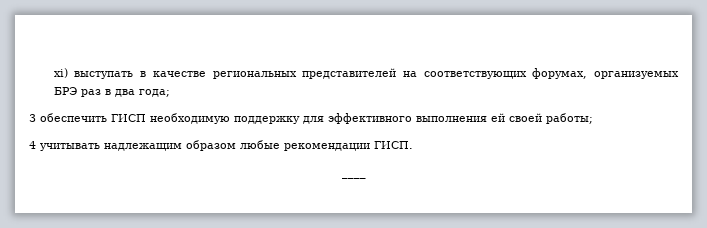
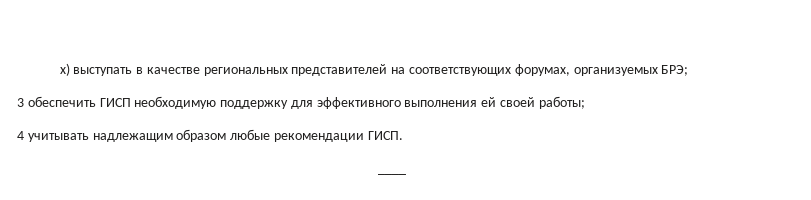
- xi) выступать в качестве региональных представителей на соответствующих форумах, организуемых БРЭ раз в два года;
+ x) выступать в качестве региональных представителей на соответствующих форумах, организуемых БРЭ;

